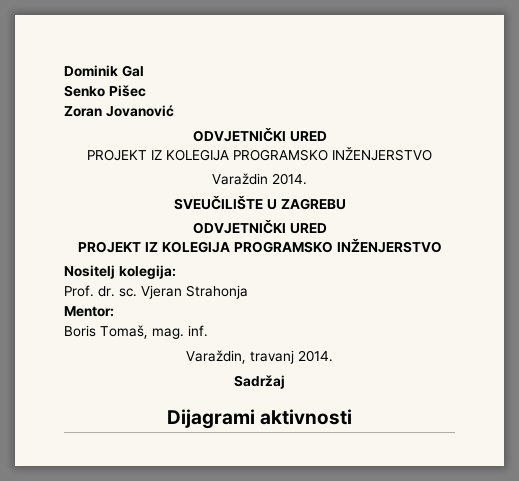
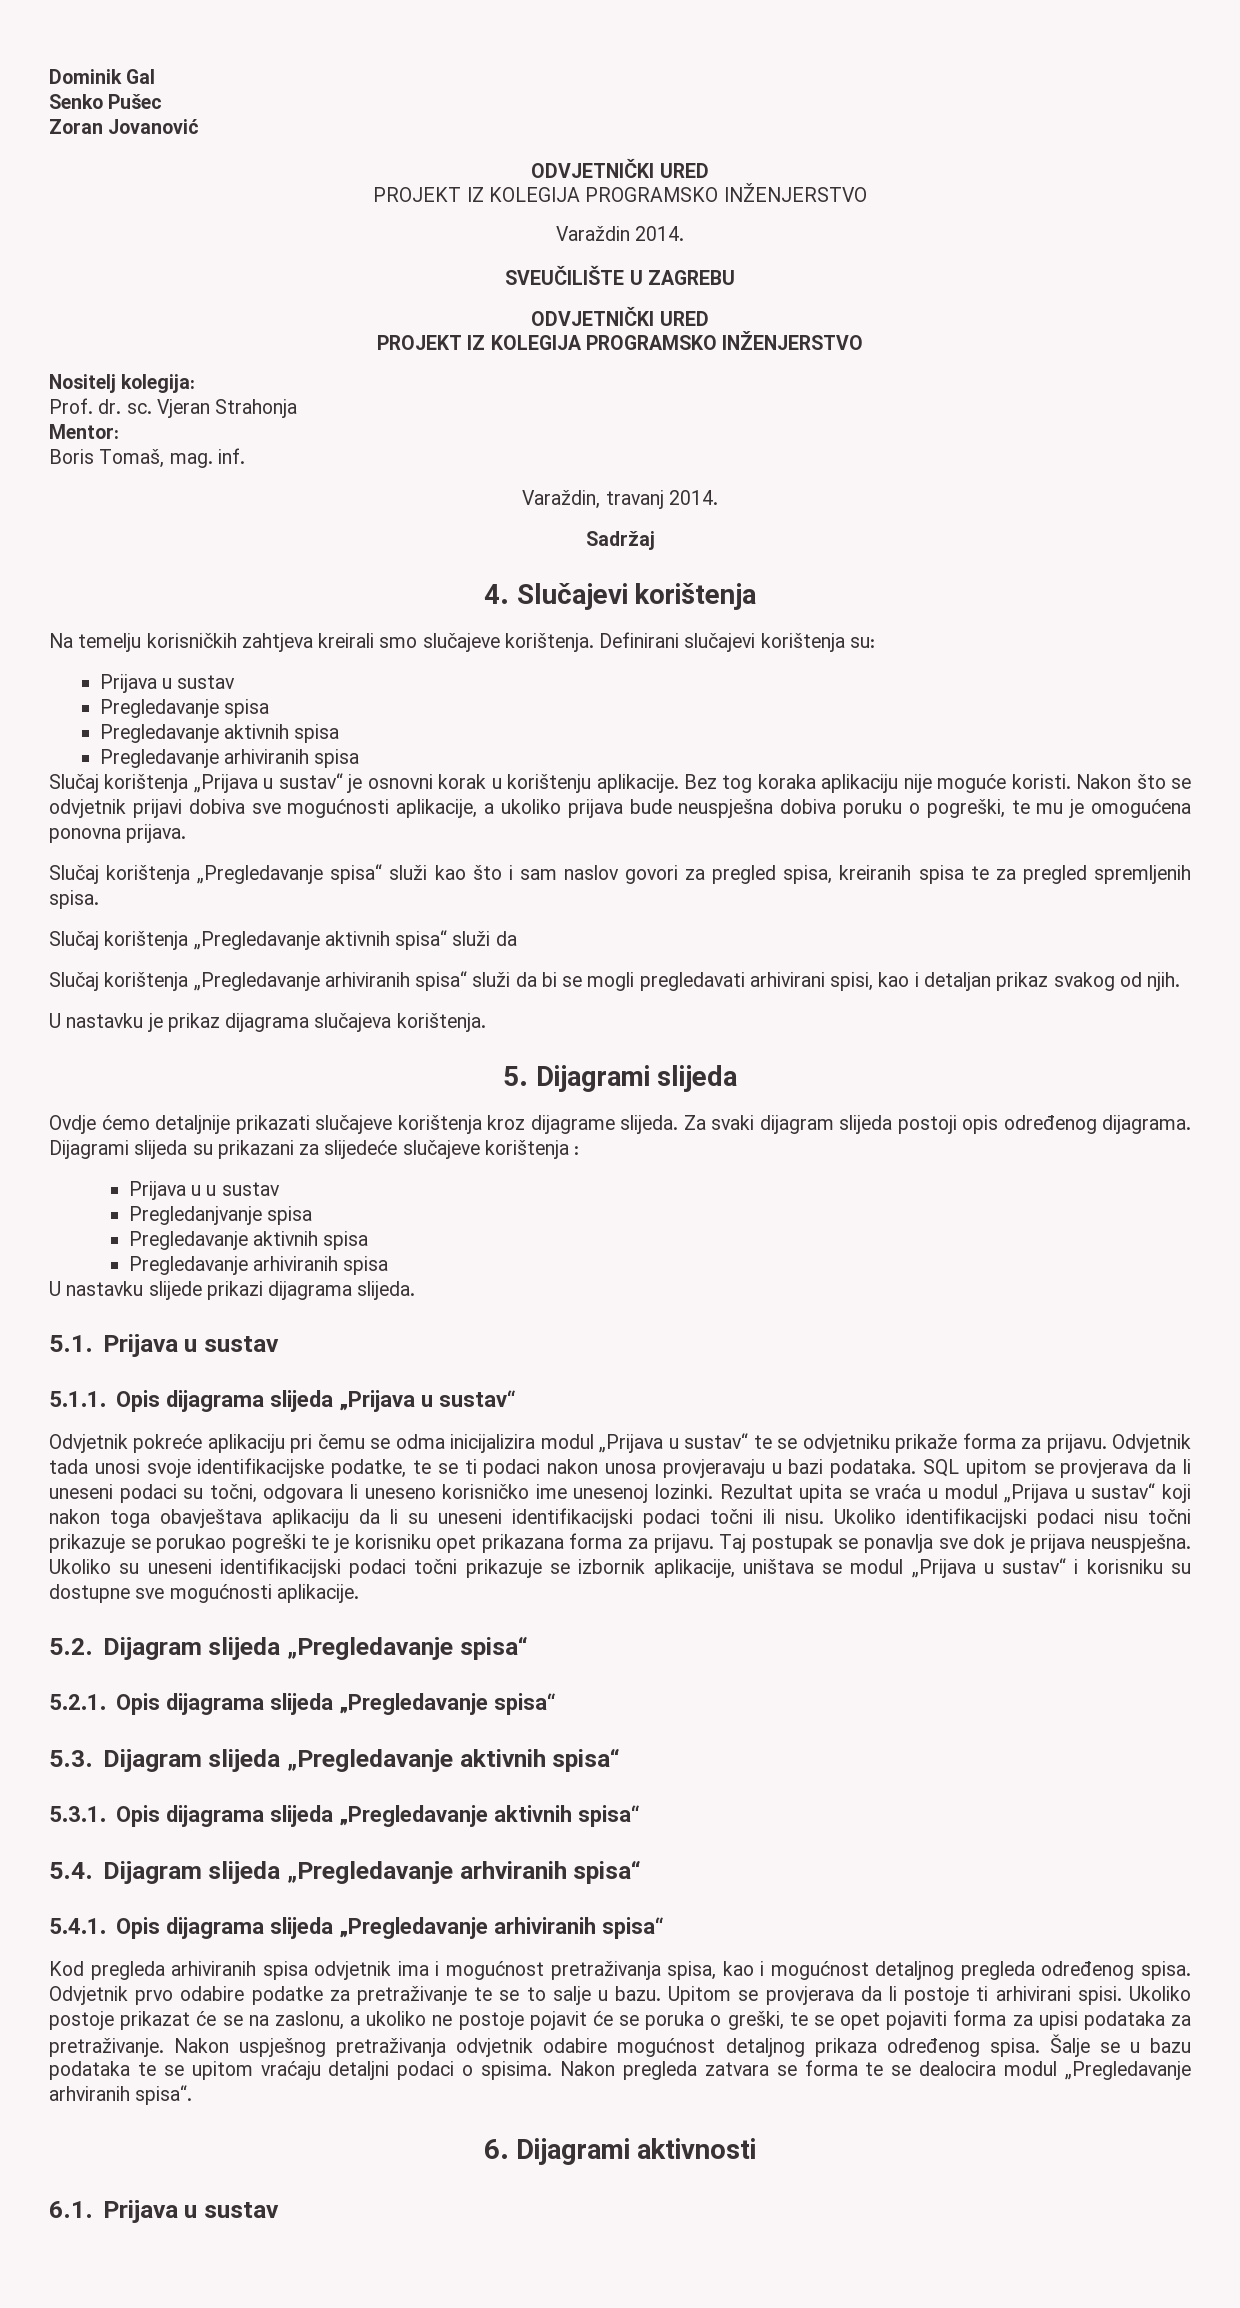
- Senko Pišec
+ Senko Pušec
- Dijagrami aktivnosti
+ 4. Slučajevi korištenja
+ Na temelju korisničkih zahtjeva kreirali smo slučajeve korištenja. Definirani slučajevi korištenja su:
+ Prijava u sustav
+ Pregledavanje spisa
+ Pregledavanje aktivnih spisa
+ Pregledavanje arhiviranih spisa
+ Slučaj korištenja „Prijava u sustav“ je osnovni korak u korištenju aplikacije. Bez tog koraka aplikaciju nije moguće koristi. Nakon što se odvjetnik prijavi dobiva sve mogućnosti aplikacije, a ukoliko prijava bude neuspješna dobiva poruku o pogreški, te mu je omogućena ponovna prijava.
+ Slučaj korištenja „Pregledavanje spisa“ služi kao što i sam naslov govori za pregled spisa, kreiranih spisa te za pregled spremljenih spisa.
+ Slučaj korištenja „Pregledavanje aktivnih spisa“ služi da
+ Slučaj korištenja „Pregledavanje arhiviranih spisa“ služi da bi se mogli pregledavati arhivirani spisi, kao i detaljan prikaz svakog od njih.
+ U nastavku je prikaz dijagrama slučajeva korištenja.
+ 5. Dijagrami slijeda
+ Ovdje ćemo detaljnije prikazati slučajeve korištenja kroz dijagrame slijeda. Za svaki dijagram slijeda postoji opis određenog dijagrama. Dijagrami slijeda su prikazani za slijedeće slučajeve korištenja :
+ Prijava u u sustav
+ Pregledanjvanje spisa
+ Pregledavanje aktivnih spisa
+ Pregledavanje arhiviranih spisa
+ U nastavku slijede prikazi dijagrama slijeda.
+ 5.1. Prijava u sustav
+ 5.1.1. Opis dijagrama slijeda „Prijava u sustav“
+ Odvjetnik pokreće aplikaciju pri čemu se odma inicijalizira modul „Prijava u sustav“ te se odvjetniku prikaže forma za prijavu. Odvjetnik tada unosi svoje identifikacijske podatke, te se ti podaci nakon unosa provjeravaju u bazi podataka. SQL upitom se provjerava da li uneseni podaci su točni, odgovara li uneseno korisničko ime unesenoj lozinki. Rezultat upita se vraća u modul „Prijava u sustav“ koji nakon toga obavještava aplikaciju da li su uneseni identifikacijski podaci točni ili nisu. Ukoliko identifikacijski podaci nisu točni prikazuje se porukao pogreški te je korisniku opet prikazana forma za prijavu. Taj postupak se ponavlja sve dok je prijava neuspješna. Ukoliko su uneseni identifikacijski podaci točni prikazuje se izbornik aplikacije, uništava se modul „Prijava u sustav“ i korisniku su dostupne sve mogućnosti aplikacije.
+ 5.2. Dijagram slijeda „Pregledavanje spisa“
+ 5.2.1. Opis dijagrama slijeda „Pregledavanje spisa“
+ 5.3. Dijagram slijeda „Pregledavanje aktivnih spisa“
+ 5.3.1. Opis dijagrama slijeda „Pregledavanje aktivnih spisa“
+ 5.4. Dijagram slijeda „Pregledavanje arhviranih spisa“
+ 5.4.1. Opis dijagrama slijeda „Pregledavanje arhiviranih spisa“
+ Kod pregleda arhiviranih spisa odvjetnik ima i mogućnost pretraživanja spisa, kao i mogućnost detaljnog pregleda određenog spisa. Odvjetnik prvo odabire podatke za pretraživanje te se to salje u bazu. Upitom se provjerava da li postoje ti arhivirani spisi. Ukoliko postoje prikazat će se na zaslonu, a ukoliko ne postoje pojavit će se poruka o greški, te se opet pojaviti forma za upisi podataka za pretraživanje. Nakon uspješnog pretraživanja odvjetnik odabire mogućnost detaljnog prikaza određenog spisa. Šalje se u bazu podataka te se upitom vraćaju detaljni podaci o spisima. Nakon pregleda zatvara se forma te se dealocira modul „Pregledavanje arhviranih spisa“.
+ 6. Dijagrami aktivnosti
+ 6.1. Prijava u sustav

